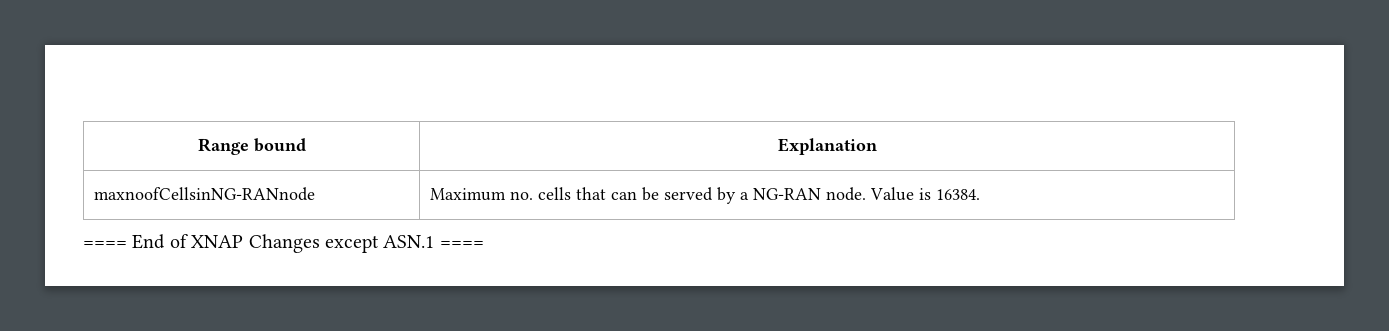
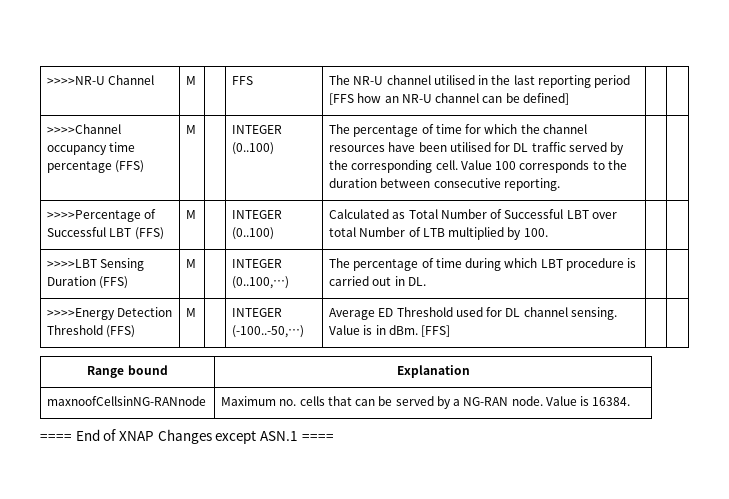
+ >>>>NR-U Channel | M | | FFS | The NR-U channel utilised in the last reporting period [FFS how an NR-U channel can be defined] | |
+ >>>>Channel occupancy time percentage (FFS) | M | | INTEGER (0..100) | The percentage of time for which the channel resources have been utilised for DL traffic served by the corresponding cell. Value 100 corresponds to the duration between consecutive reporting. | |
+ >>>>Percentage of Successful LBT (FFS) | M | | INTEGER (0..100) | Calculated as Total Number of Successful LBT over total Number of LTB multiplied by 100. | |
+ >>>>LBT Sensing Duration (FFS) | M | | INTEGER (0..100,…) | The percentage of time during which LBT procedure is carried out in DL. | |
+ >>>>Energy Detection Threshold (FFS) | M | | INTEGER (-100..-50,…) | Average ED Threshold used for DL channel sensing. Value is in dBm. [FFS] | |

